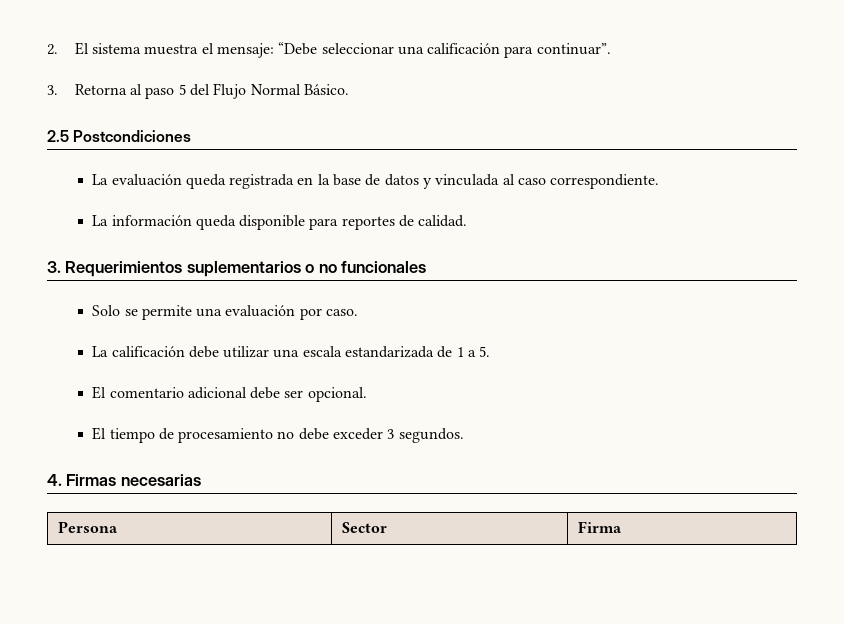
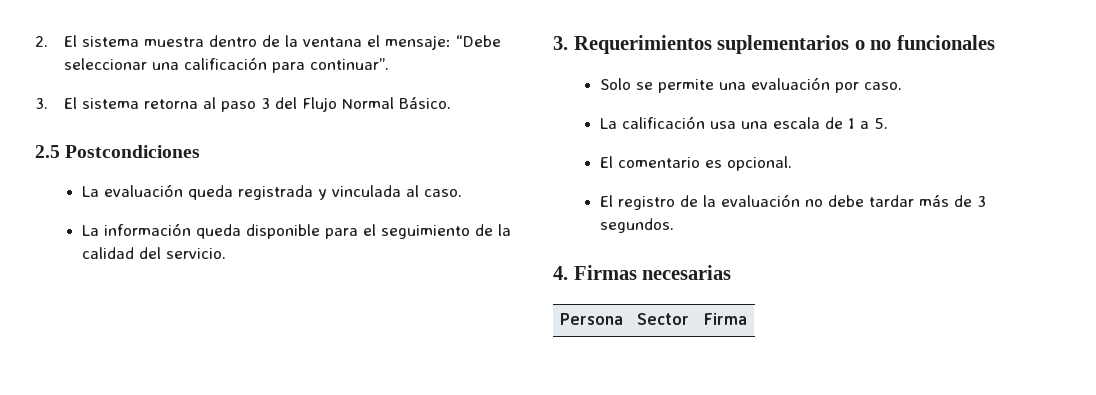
- 2. El sistema muestra el mensaje: “Debe seleccionar una calificación para continuar”.
+ 2. El sistema muestra dentro de la ventana el mensaje: “Debe seleccionar una calificación para continuar”.
- 3. Retorna al paso 5 del Flujo Normal Básico.
+ 3. El sistema retorna al paso 3 del Flujo Normal Básico.
- La evaluación queda registrada en la base de datos y vinculada al caso correspondiente.
+ La evaluación queda registrada y vinculada al caso.
- La información queda disponible para reportes de calidad.
+ La información queda disponible para el seguimiento de la calidad del servicio.
- La calificación debe utilizar una escala estandarizada de 1 a 5.
+ La calificación usa una escala de 1 a 5.
- El comentario adicional debe ser opcional.
+ El comentario es opcional.
- El tiempo de procesamiento no debe exceder 3 segundos.
+ El registro de la evaluación no debe tardar más de 3 segundos.

